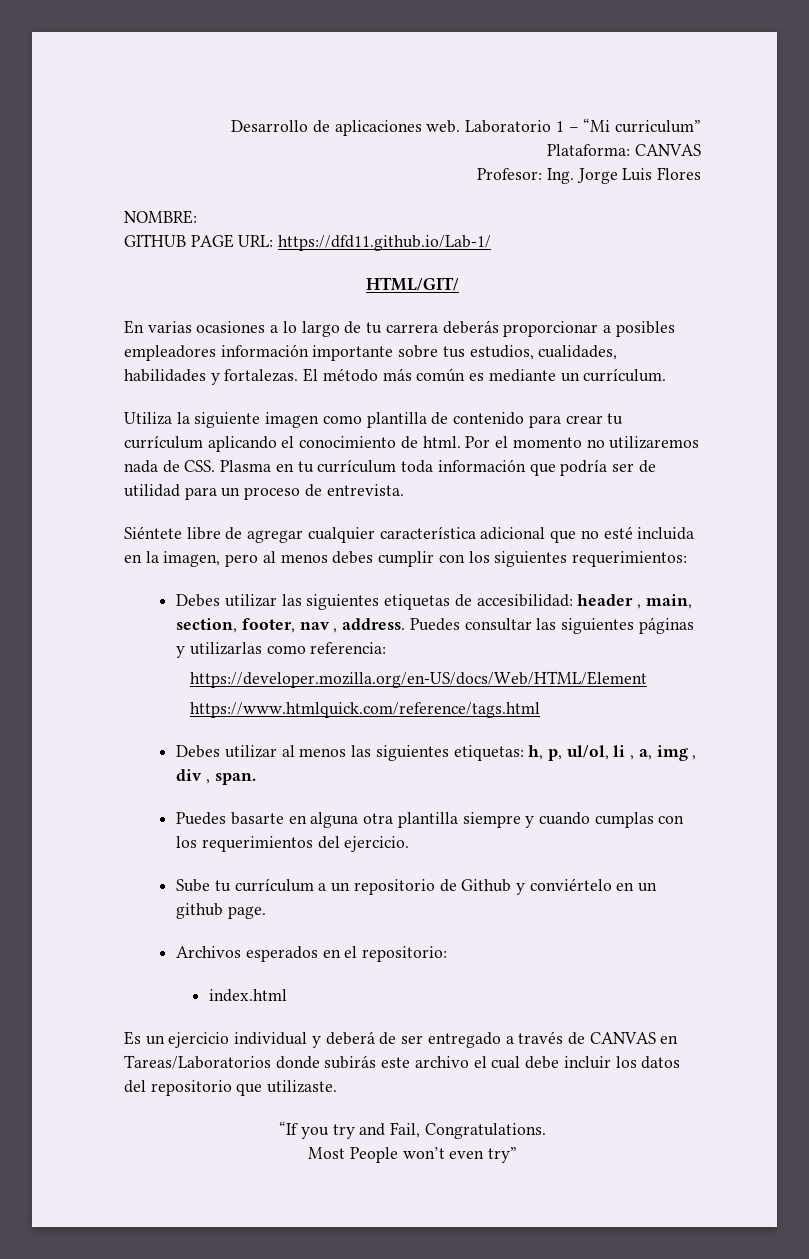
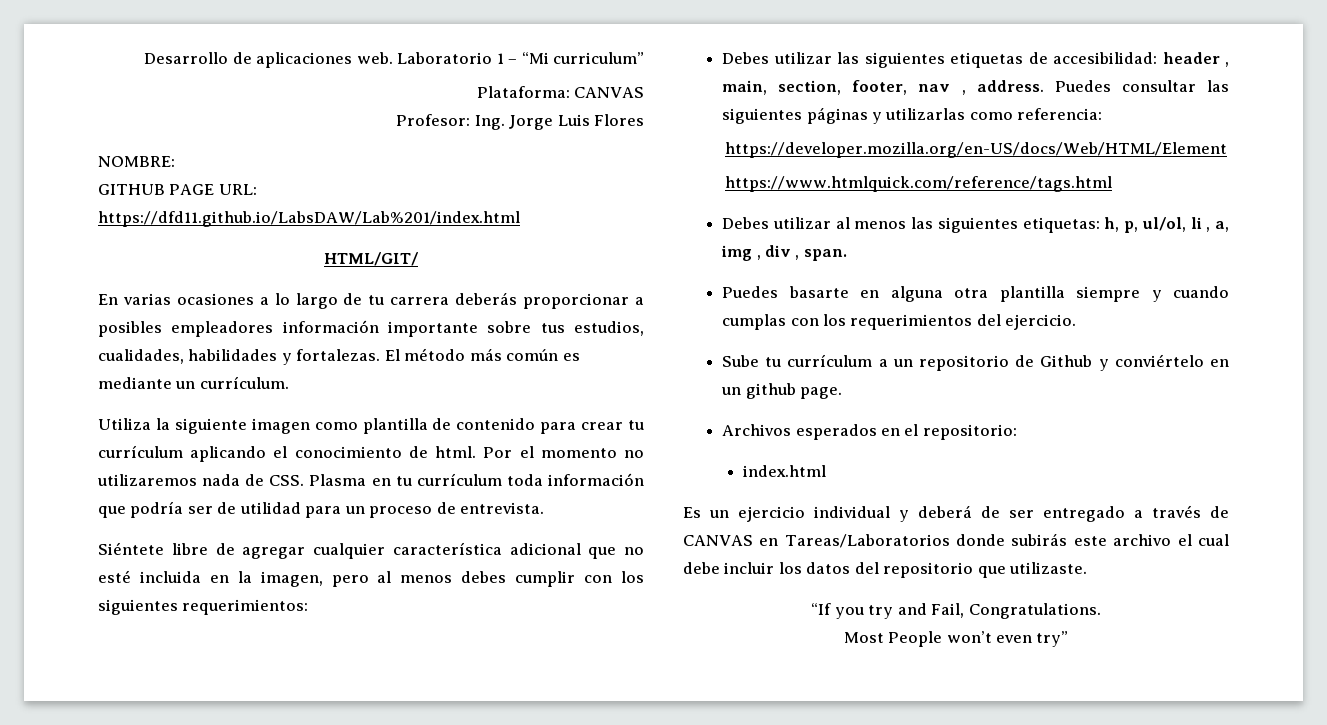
- GITHUB PAGE URL: https://dfd11.github.io/Lab-1/
+ GITHUB PAGE URL: https://dfd11.github.io/LabsDAW/Lab%201/index.html

